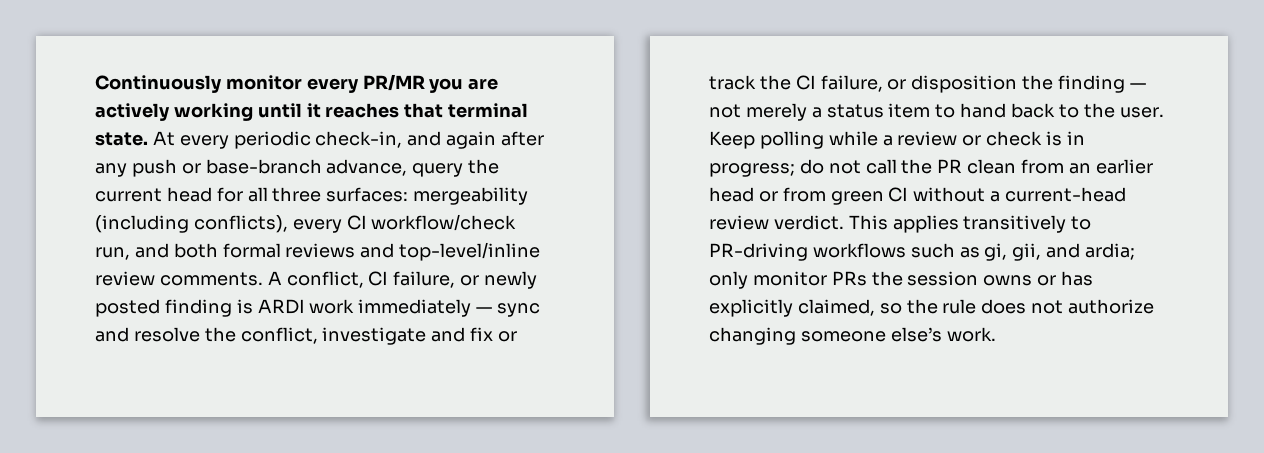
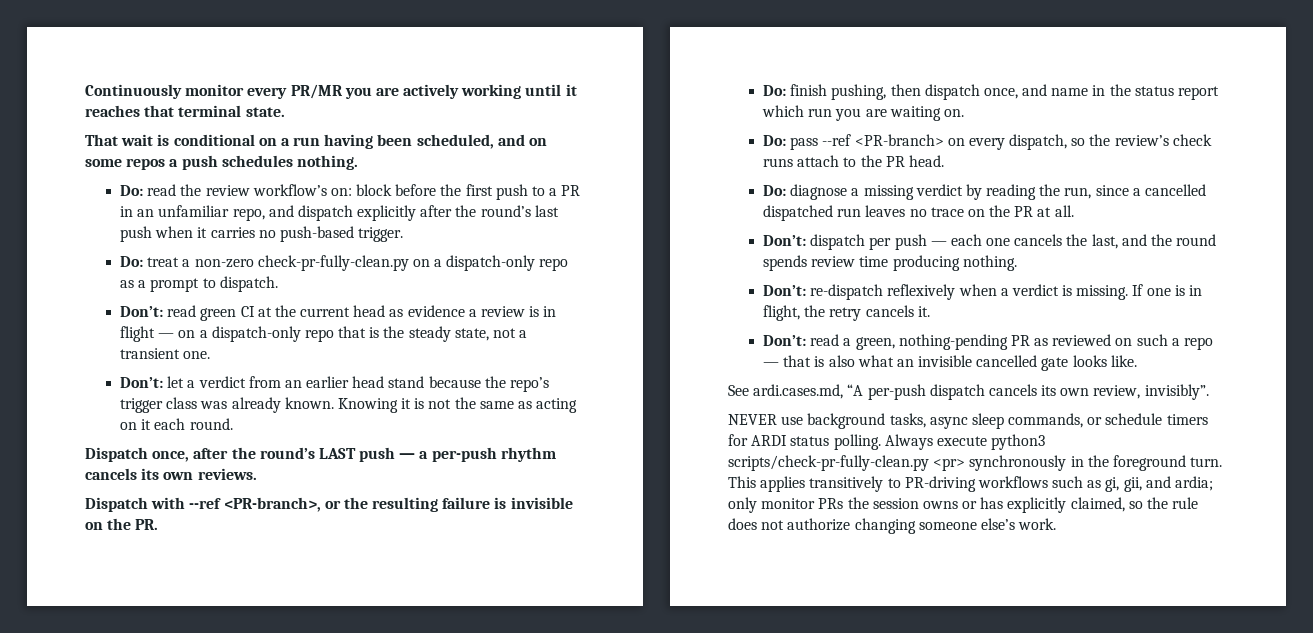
- Continuously monitor every PR/MR you are actively working until it reaches that terminal state. At every periodic check-in, and again after any push or base-branch advance, query the current head for all three surfaces: mergeability (including conflicts), every CI workflow/check run, and both formal reviews and top-level/inline review comments. A conflict, CI failure, or newly posted finding is ARDI work immediately — sync and resolve the conflict, investigate and fix or track the CI failure, or disposition the finding — not merely a status item to hand back to the user. Keep polling while a review or check is in progress; do not call the PR clean from an earlier head or from green CI without a current-head review verdict.
+ Continuously monitor every PR/MR you are actively working until it reaches that terminal state.
+ That wait is conditional on a run having been scheduled, and on some repos a push schedules nothing.
+ Do: read the review workflow’s on: block before the first push to a PR in an unfamiliar repo, and dispatch explicitly after the round’s last push when it carries no push-based trigger.
+ Do: treat a non-zero check-pr-fully-clean.py on a dispatch-only repo as a prompt to dispatch.
+ Don’t: read green CI at the current head as evidence a review is in flight — on a dispatch-only repo that is the steady state, not a transient one.
+ Don’t: let a verdict from an earlier head stand because the repo’s trigger class was already known. Knowing it is not the same as acting on it each round.
+ Dispatch once, after the round’s LAST push — a per-push rhythm cancels its own reviews.
+ Dispatch with --ref <PR-branch>, or the resulting failure is invisible on the PR.
+ Do: finish pushing, then dispatch once, and name in the status report which run you are waiting on.
+ Do: pass --ref <PR-branch> on every dispatch, so the review’s check runs attach to the PR head.
+ Do: diagnose a missing verdict by reading the run, since a cancelled dispatched run leaves no trace on the PR at all.
+ Don’t: dispatch per push — each one cancels the last, and the round spends review time producing nothing.
+ Don’t: re-dispatch reflexively when a verdict is missing. If one is in flight, the retry cancels it.
+ Don’t: read a green, nothing-pending PR as reviewed on such a repo — that is also what an invisible cancelled gate looks like.
+ See ardi.cases.md, “A per-push dispatch cancels its own review, invisibly”.
+ NEVER use background tasks, async sleep commands, or schedule timers for ARDI status polling. Always execute python3 scripts/check-pr-fully-clean.py <pr> synchronously in the foreground turn.

